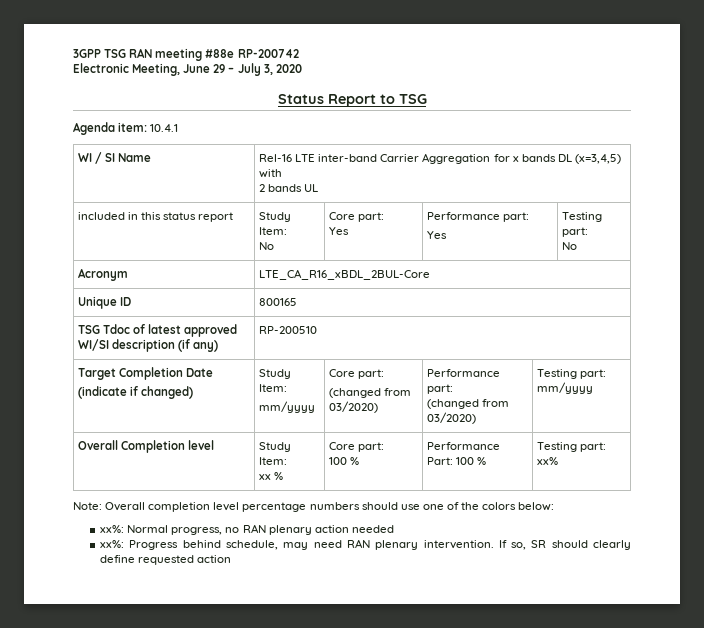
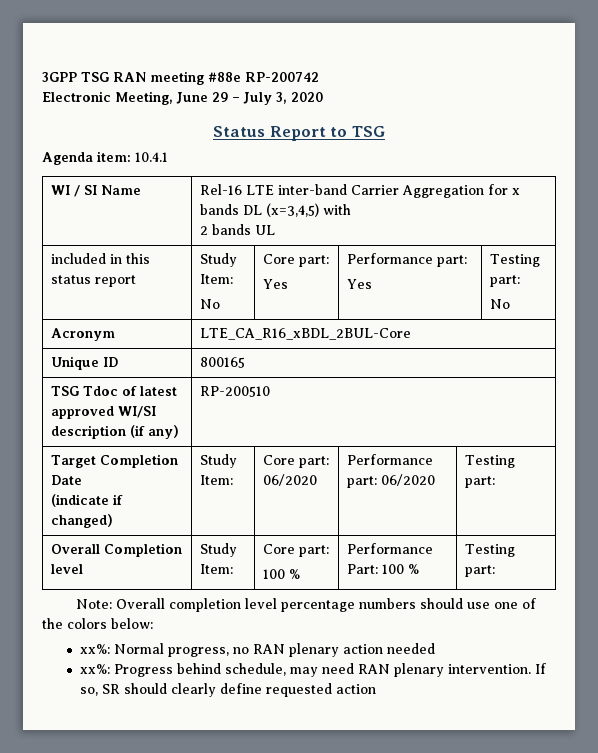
  Target Completion Date
- (indicate if changed) | Study Item:
- mm/yyyy | Core part:
- (changed from 03/2020) | Performance part:
- (changed from 03/2020) | Testing part: mm/yyyy
+ (indicate if changed) | Study Item: | Core part: 06/2020 | Performance part: 06/2020 | Testing part:
- Overall Completion level | Study Item:
- xx % | Core part:
- 100 % | Performance Part: 100 % | Testing part: xx%
+ Overall Completion level | Study Item: | Core part:
+ 100 % | Performance Part: 100 % | Testing part:

